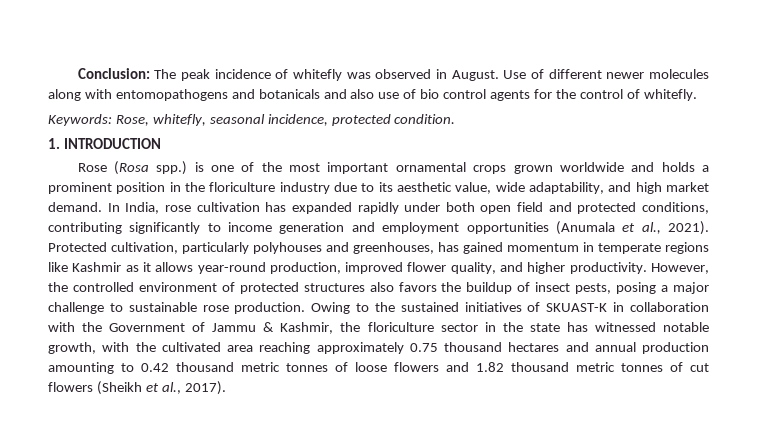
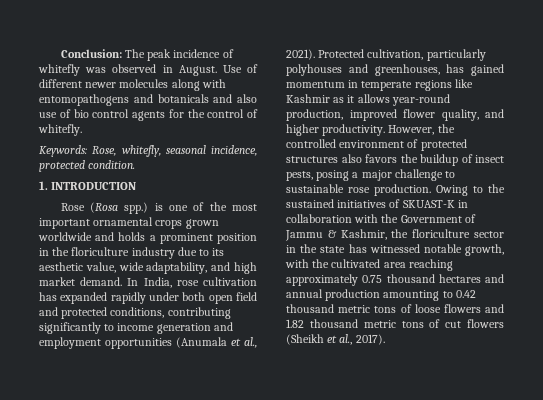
- Owing to the sustained initiatives of SKUAST-K in collaboration with the Government of Jammu & Kashmir, the floriculture sector in the state has witnessed notable growth, with the cultivated area reaching approximately 0.75 thousand hectares and annual production amounting to 0.42 thousand metric tonnes of loose flowers and 1.82 thousand metric tonnes of cut flowers (Sheikh et al., 2017).
+ Owing to the sustained initiatives of SKUAST-K in collaboration with the Government of Jammu & Kashmir, the floriculture sector in the state has witnessed notable growth, with the cultivated area reaching approximately 0.75 thousand hectares and annual production amounting to 0.42 thousand metric tons of loose flowers and 1.82 thousand metric tons of cut flowers (Sheikh et al., 2017).

